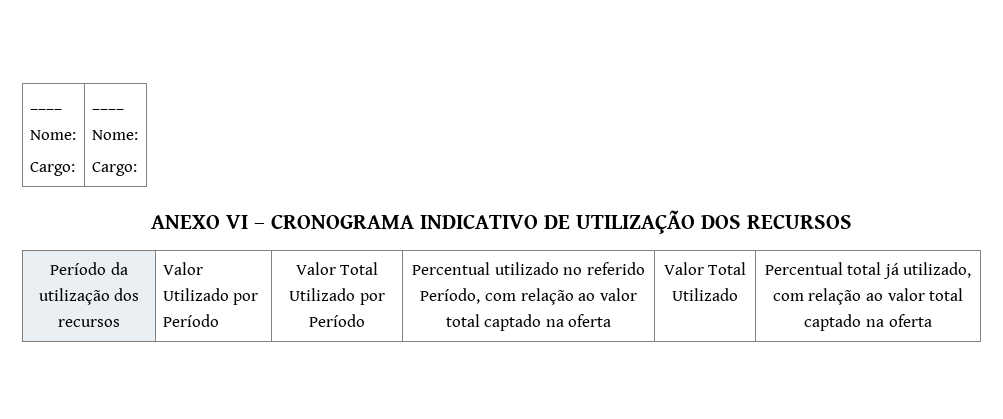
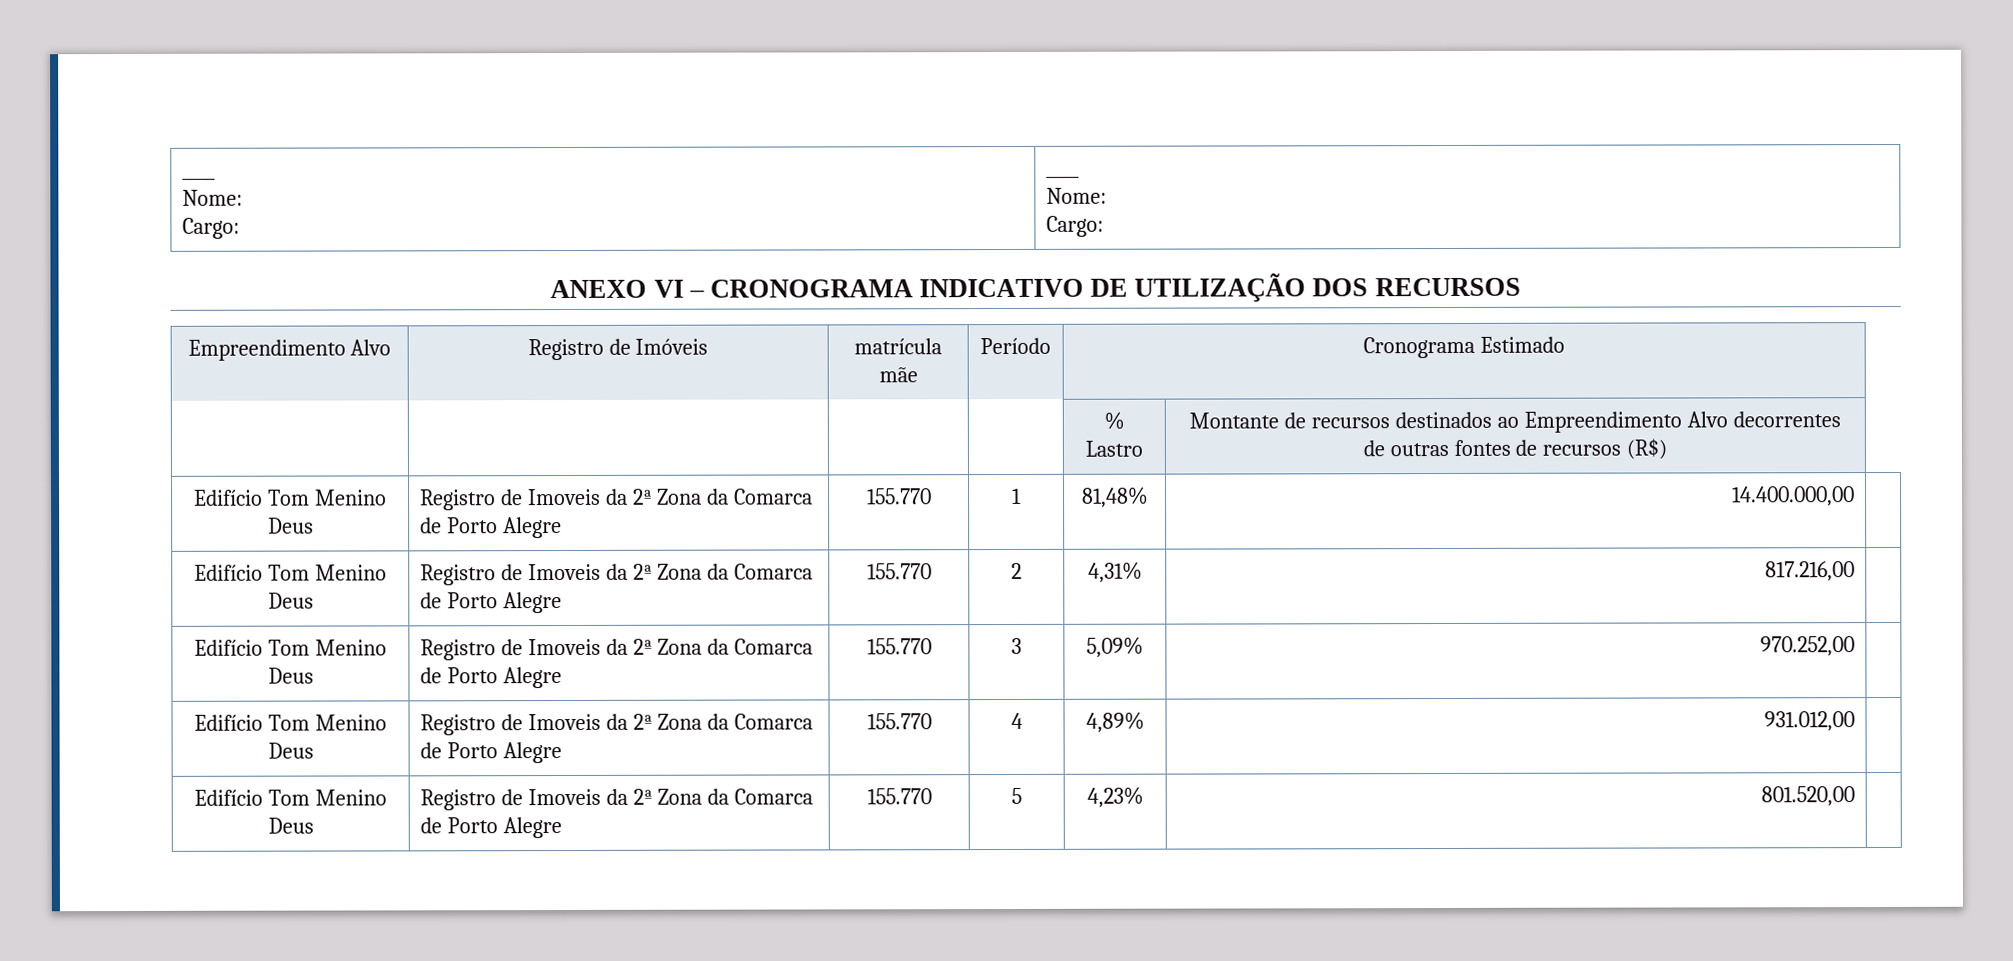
- Período da utilização dos recursos | Valor Utilizado por Período | Valor Total Utilizado por Período | Percentual utilizado no referido Período, com relação ao valor total captado na oferta | Valor Total Utilizado | Percentual total já utilizado, com relação ao valor total captado na oferta
+ Empreendimento Alvo | Registro de Imóveis | matrícula mãe | Período | Cronograma Estimado
+ | | | | % Lastro | Montante de recursos destinados ao Empreendimento Alvo decorrentes de outras fontes de recursos (R$)
+ Edifício Tom Menino Deus | Registro de Imoveis da 2ª Zona da Comarca de Porto Alegre | 155.770 | 1 | 81,48% | 14.400.000,00 |
+ Edifício Tom Menino Deus | Registro de Imoveis da 2ª Zona da Comarca de Porto Alegre | 155.770 | 2 | 4,31% | 817.216,00 |
+ Edifício Tom Menino Deus | Registro de Imoveis da 2ª Zona da Comarca de Porto Alegre | 155.770 | 3 | 5,09% | 970.252,00 |
+ Edifício Tom Menino Deus | Registro de Imoveis da 2ª Zona da Comarca de Porto Alegre | 155.770 | 4 | 4,89% | 931.012,00 |
+ Edifício Tom Menino Deus | Registro de Imoveis da 2ª Zona da Comarca de Porto Alegre | 155.770 | 5 | 4,23% | 801.520,00 |

